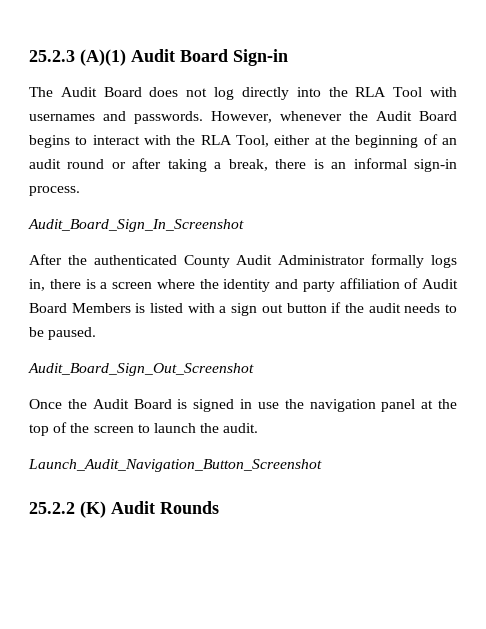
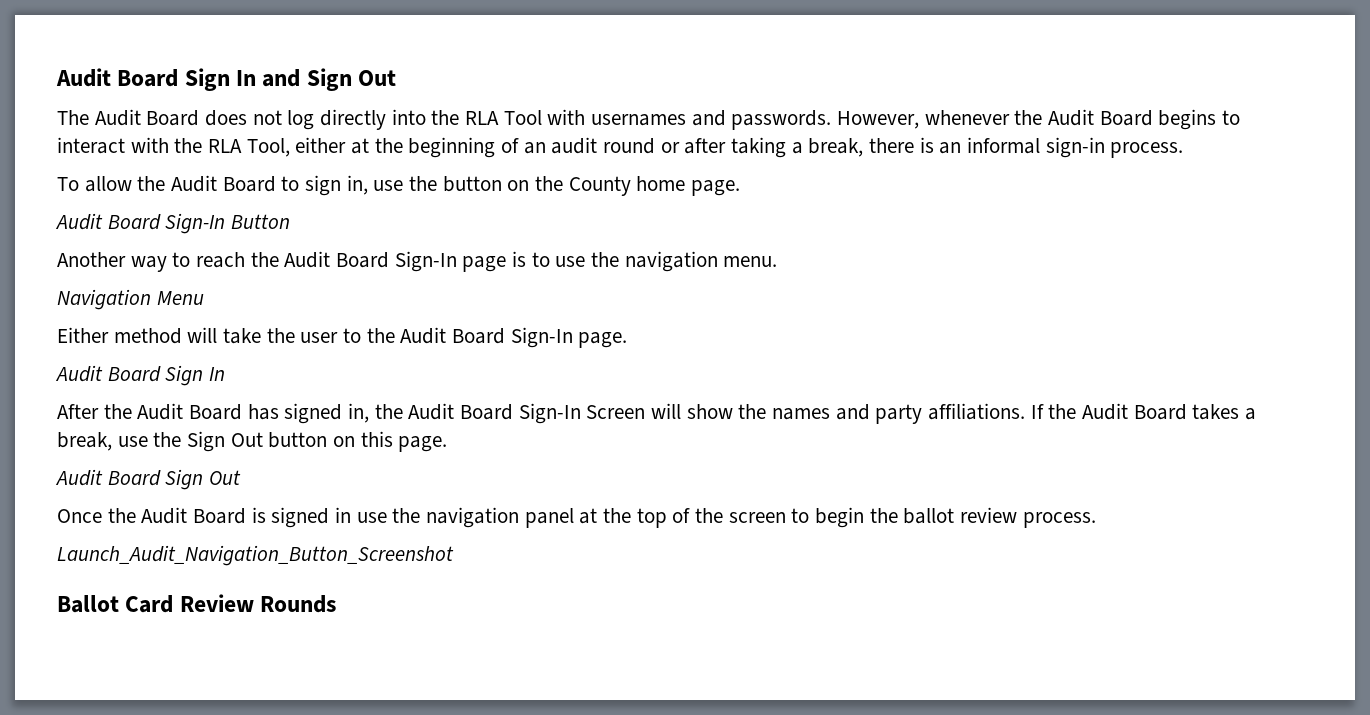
- 25.2.3 (A)(1) Audit Board Sign-in
+ Audit Board Sign In and Sign Out
- Audit_Board_Sign_In_Screenshot
- After the authenticated County Audit Administrator formally logs in, there is a screen where the identity and party affiliation of Audit Board Members is listed with a sign out button if the audit needs to be paused.
- Audit_Board_Sign_Out_Screenshot
+ To allow the Audit Board to sign in, use the button on the County home page.
+ Audit Board Sign-In Button
+ Another way to reach the Audit Board Sign-In page is to use the navigation menu.
+ Navigation Menu
+ Either method will take the user to the Audit Board Sign-In page.
+ Audit Board Sign In
+ After the Audit Board has signed in, the Audit Board Sign-In Screen will show the names and party affiliations. If the Audit Board takes a break, use the Sign Out button on this page.
+ Audit Board Sign Out
- Once the Audit Board is signed in use the navigation panel at the top of the screen to launch the audit.
+ Once the Audit Board is signed in use the navigation panel at the top of the screen to begin the ballot review process.
  Launch_Audit_Navigation_Button_Screenshot
- 25.2.2 (K) Audit Rounds
+ Ballot Card Review Rounds

